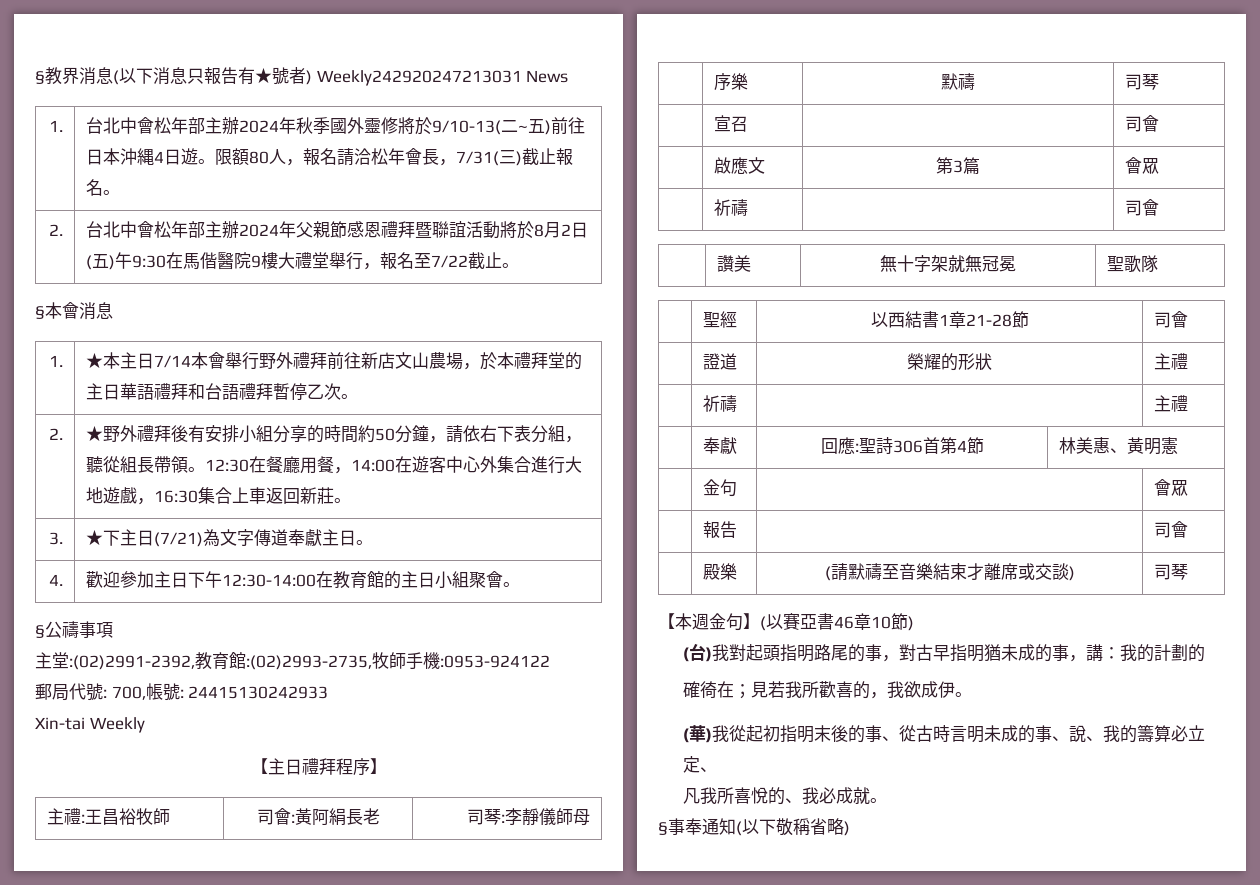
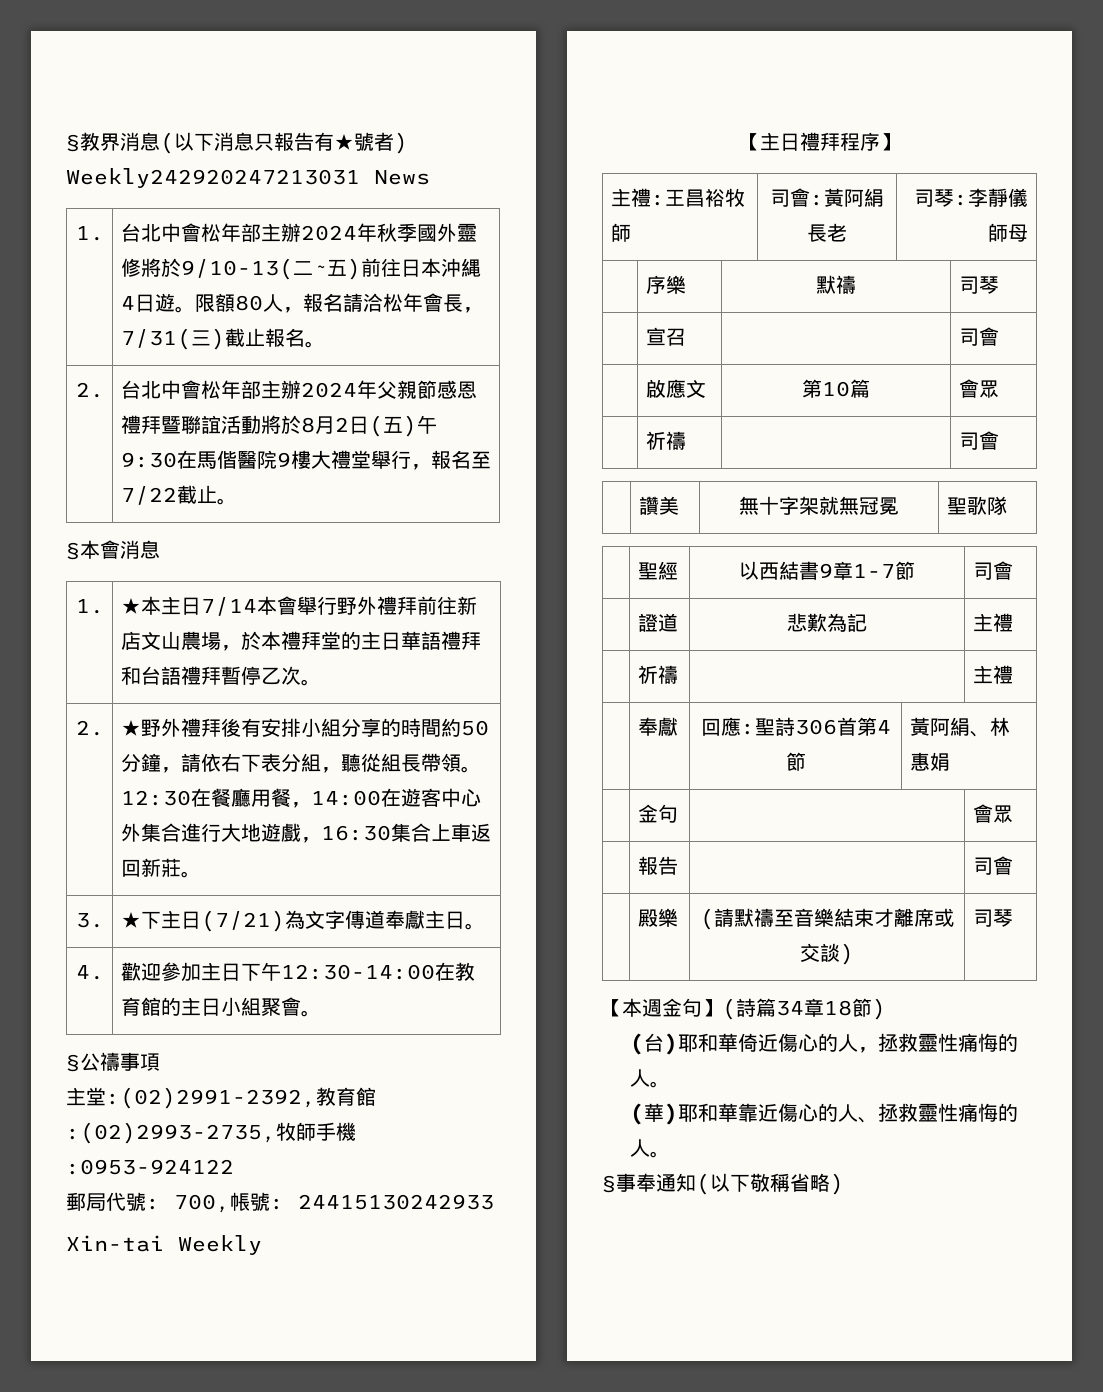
- | 啟應文 | 第3篇 | 會眾
+ | 啟應文 | 第10篇 | 會眾
- | 聖經 | 以西結書1章21-28節 | 司會
+ | 聖經 | 以西結書9章1-7節 | 司會
- | 證道 | 榮耀的形狀 | 主禮
+ | 證道 | 悲歎為記 | 主禮
- | 奉獻 | 回應:聖詩306首第4節 | 林美惠、黃明憲
+ | 奉獻 | 回應:聖詩306首第4節 | 黃阿絹、林惠娟
- 【本週金句】(以賽亞書46章10節)
+ 【本週金句】(詩篇34章18節)
- (台)我對起頭指明路尾的事，對古早指明猶未成的事，講：我的計劃的
- 確徛在；見若我所歡喜的，我欲成伊。
- (華)我從起初指明末後的事、從古時言明未成的事、說、我的籌算必立定、
- 凡我所喜悅的、我必成就。
+ (台)耶和華倚近傷心的人，拯救靈性痛悔的人。
+ (華)耶和華靠近傷心的人、拯救靈性痛悔的人。

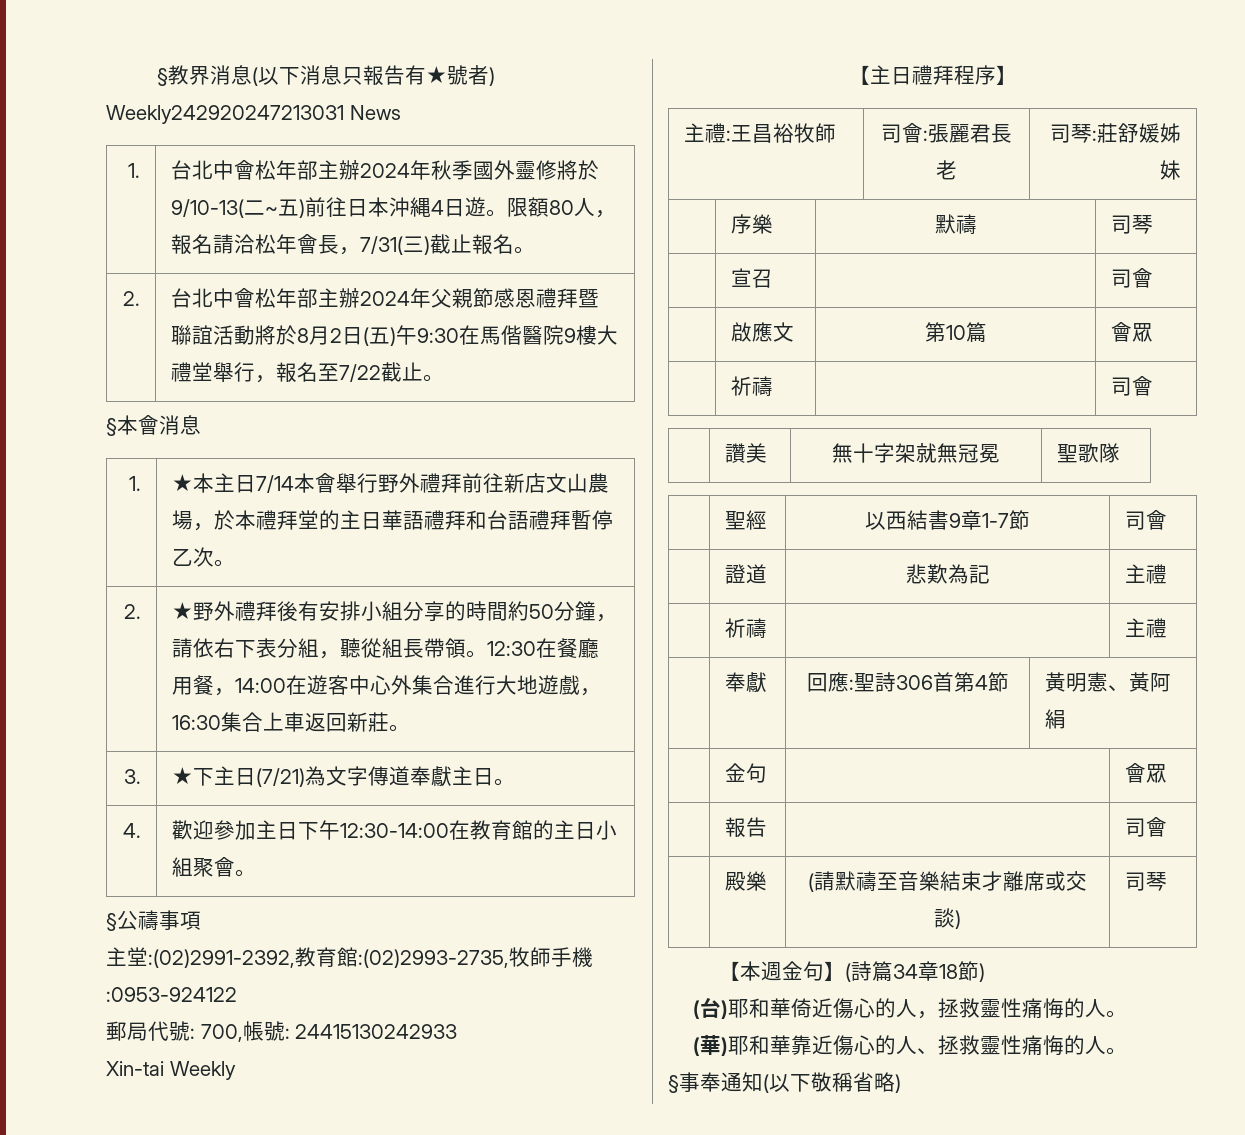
- 主禮:王昌裕牧師 | 司會:黃阿絹長老 | 司琴:李靜儀師母
+ 主禮:王昌裕牧師 | 司會:張麗君長老 | 司琴:莊舒媛姊妹
- | 奉獻 | 回應:聖詩306首第4節 | 黃阿絹、林惠娟
+ | 奉獻 | 回應:聖詩306首第4節 | 黃明憲、黃阿絹

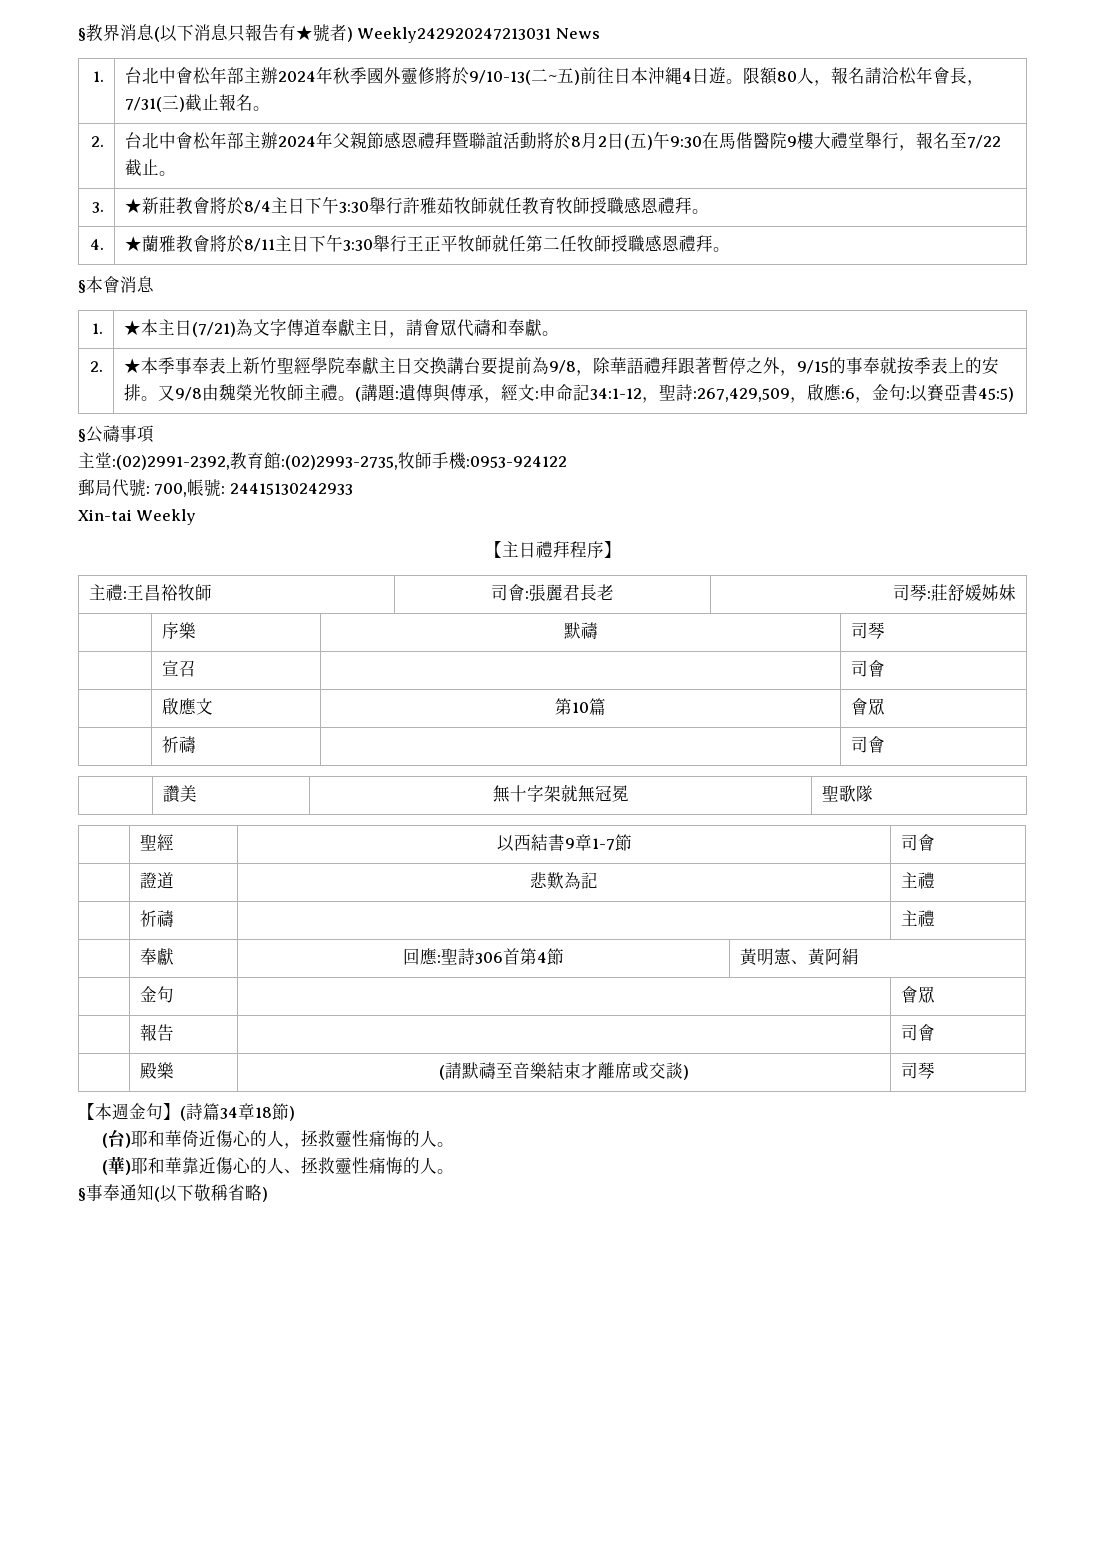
+ 3. | ★新莊教會將於8/4主日下午3:30舉行許雅茹牧師就任教育牧師授職感恩禮拜。
+ 4. | ★蘭雅教會將於8/11主日下午3:30舉行王正平牧師就任第二任牧師授職感恩禮拜。
- 1. | ★本主日7/14本會舉行野外禮拜前往新店文山農場，於本禮拜堂的主日華語禮拜和台語禮拜暫停乙次。
- 2. | ★野外禮拜後有安排小組分享的時間約50分鐘，請依右下表分組，聽從組長帶領。12:30在餐廳用餐，14:00在遊客中心外集合進行大地遊戲，16:30集合上車返回新莊。
- 3. | ★下主日(7/21)為文字傳道奉獻主日。
- 4. | 歡迎參加主日下午12:30-14:00在教育館的主日小組聚會。
+ 1. | ★本主日(7/21)為文字傳道奉獻主日，請會眾代禱和奉獻。
+ 2. | ★本季事奉表上新竹聖經學院奉獻主日交換講台要提前為9/8，除華語禮拜跟著暫停之外，9/15的事奉就按季表上的安排。又9/8由魏榮光牧師主禮。(講題:遺傳與傳承，經文:申命記34:1-12，聖詩:267,429,509，啟應:6，金句:以賽亞書45:5)

